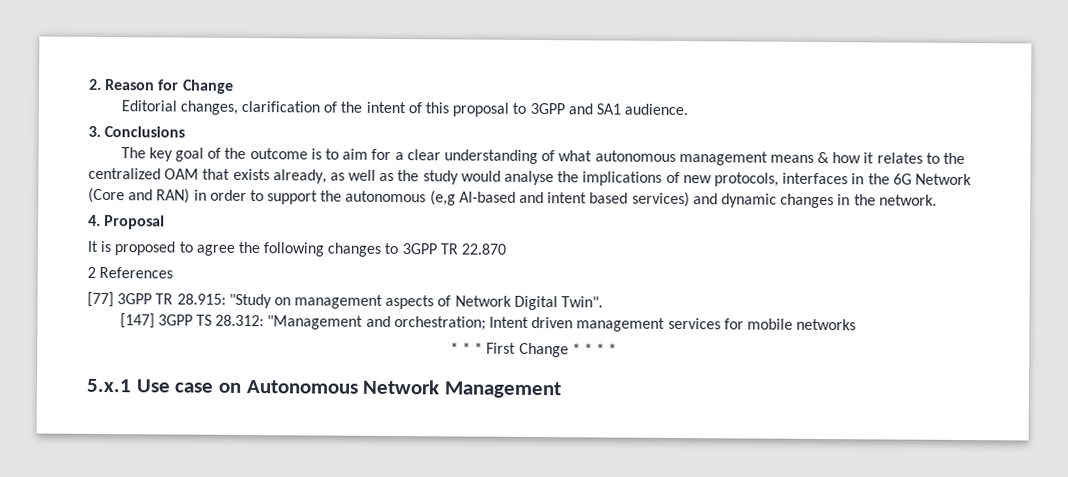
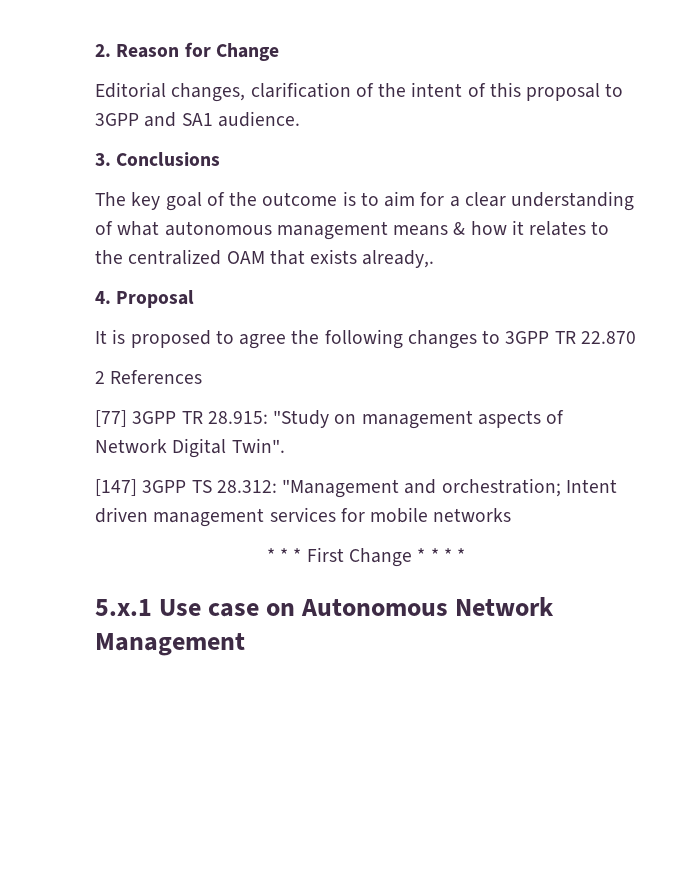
- The key goal of the outcome is to aim for a clear understanding of what autonomous management means & how it relates to the centralized OAM that exists already, as well as the study would analyse the implications of new protocols, interfaces in the 6G Network (Core and RAN) in order to support the autonomous (e,g AI-based and intent based services) and dynamic changes in the network.
+ The key goal of the outcome is to aim for a clear understanding of what autonomous management means & how it relates to the centralized OAM that exists already,.

